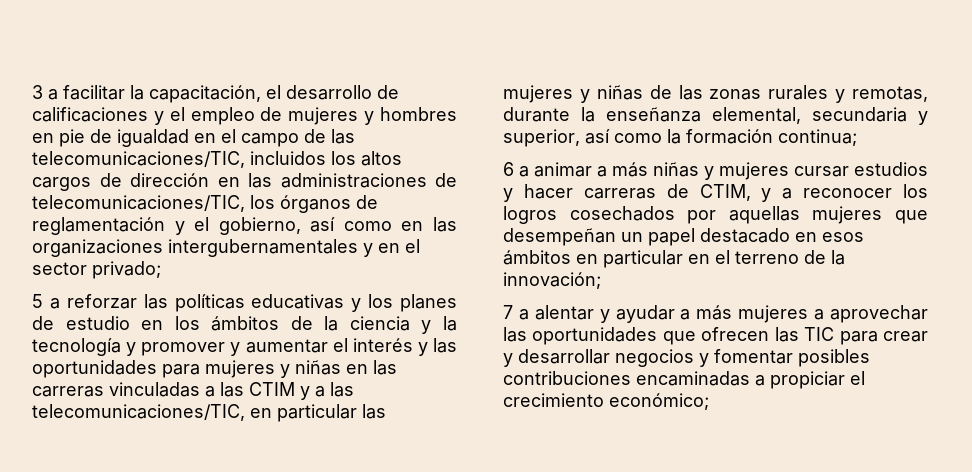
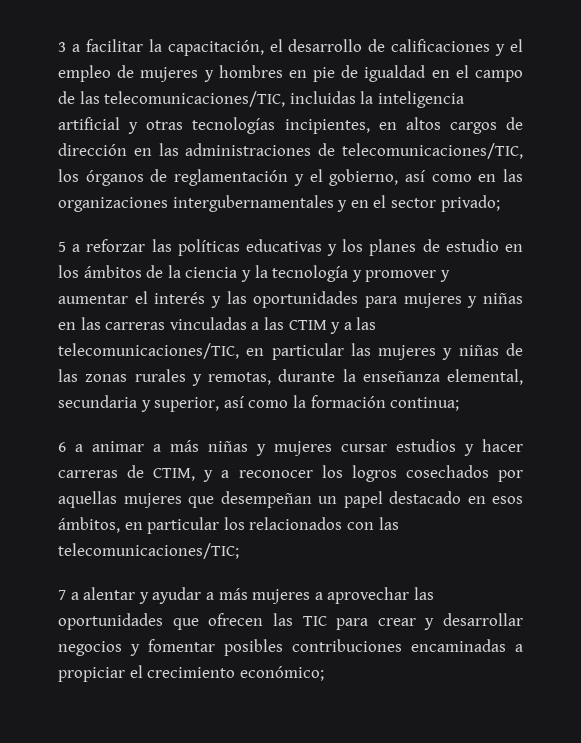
- 3 a facilitar la capacitación, el desarrollo de calificaciones y el empleo de mujeres y hombres en pie de igualdad en el campo de las telecomunicaciones/TIC, incluidos los altos cargos de dirección en las administraciones de telecomunicaciones/TIC, los órganos de reglamentación y el gobierno, así como en las organizaciones intergubernamentales y en el sector privado;
+ 3 a facilitar la capacitación, el desarrollo de calificaciones y el empleo de mujeres y hombres en pie de igualdad en el campo de las telecomunicaciones/TIC, incluidas la inteligencia artificial y otras tecnologías incipientes, en altos cargos de dirección en las administraciones de telecomunicaciones/TIC, los órganos de reglamentación y el gobierno, así como en las organizaciones intergubernamentales y en el sector privado;
- 6 a animar a más niñas y mujeres cursar estudios y hacer carreras de CTIM, y a reconocer los logros cosechados por aquellas mujeres que desempeñan un papel destacado en esos ámbitos en particular en el terreno de la innovación;
+ 6 a animar a más niñas y mujeres cursar estudios y hacer carreras de CTIM, y a reconocer los logros cosechados por aquellas mujeres que desempeñan un papel destacado en esos ámbitos, en particular los relacionados con las telecomunicaciones/TIC;

